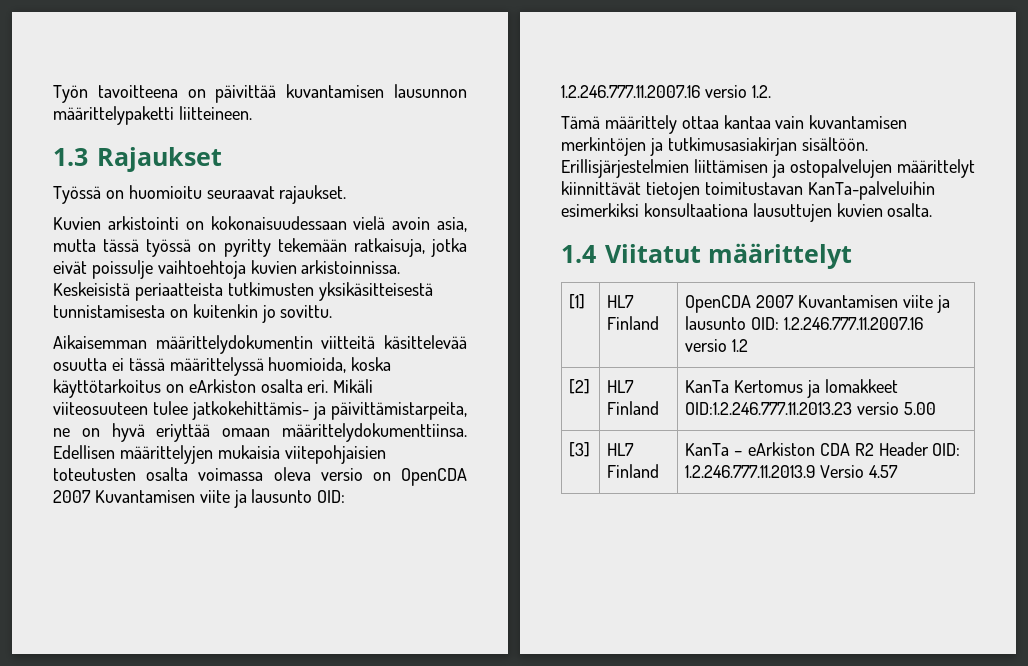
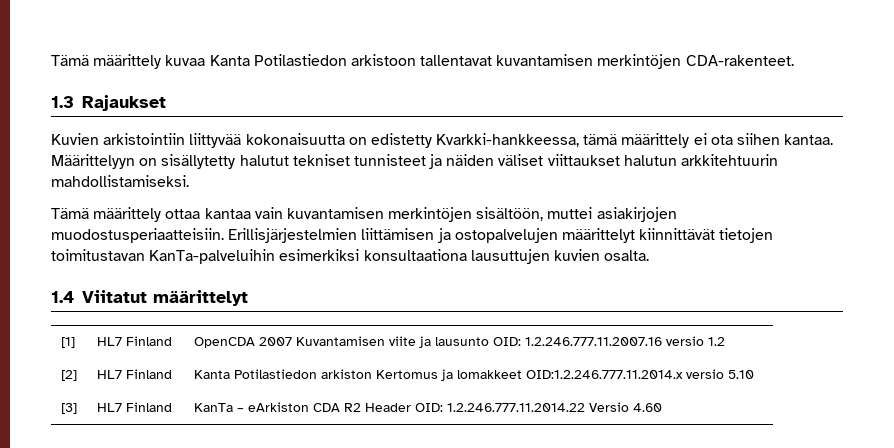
- Työn tavoitteena on päivittää kuvantamisen lausunnon määrittelypaketti liitteineen.
+ Tämä määrittely kuvaa Kanta Potilastiedon arkistoon tallentavat kuvantamisen merkintöjen CDA-rakenteet.
  1.3 Rajaukset
- Työssä on huomioitu seuraavat rajaukset.
- Kuvien arkistointi on kokonaisuudessaan vielä avoin asia, mutta tässä työssä on pyritty tekemään ratkaisuja, jotka eivät poissulje vaihtoehtoja kuvien arkistoinnissa. Keskeisistä periaatteista tutkimusten yksikäsitteisestä tunnistamisesta on kuitenkin jo sovittu.
- Aikaisemman määrittelydokumentin viitteitä käsittelevää osuutta ei tässä määrittelyssä huomioida, koska käyttötarkoitus on eArkiston osalta eri. Mikäli viiteosuuteen tulee jatkokehittämis- ja päivittämistarpeita, ne on hyvä eriyttää omaan määrittelydokumenttiinsa. Edellisen määrittelyjen mukaisia viitepohjaisien toteutusten osalta voimassa oleva versio on OpenCDA 2007 Kuvantamisen viite ja lausunto OID: 1.2.246.777.11.2007.16 versio 1.2.
+ Kuvien arkistointiin liittyvää kokonaisuutta on edistetty Kvarkki-hankkeessa, tämä määrittely ei ota siihen kantaa. Määrittelyyn on sisällytetty halutut tekniset tunnisteet ja näiden väliset viittaukset halutun arkkitehtuurin mahdollistamiseksi.
- Tämä määrittely ottaa kantaa vain kuvantamisen merkintöjen ja tutkimusasiakirjan sisältöön.
+ Tämä määrittely ottaa kantaa vain kuvantamisen merkintöjen sisältöön, muttei asiakirjojen muodostusperiaatteisiin.
- [2] | HL7 Finland | KanTa Kertomus ja lomakkeet OID:1.2.246.777.11.2013.23 versio 5.00
+ [2] | HL7 Finland | Kanta Potilastiedon arkiston Kertomus ja lomakkeet OID:1.2.246.777.11.2014.x versio 5.10
- [3] | HL7 Finland | KanTa – eArkiston CDA R2 Header OID: 1.2.246.777.11.2013.9 Versio 4.57
+ [3] | HL7 Finland | KanTa – eArkiston CDA R2 Header OID: 1.2.246.777.11.2014.22 Versio 4.60

